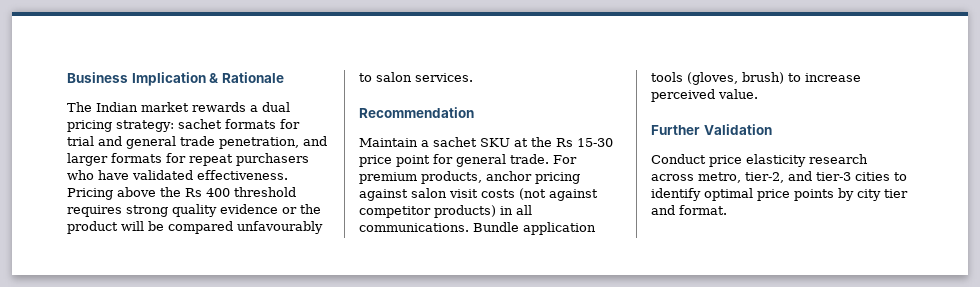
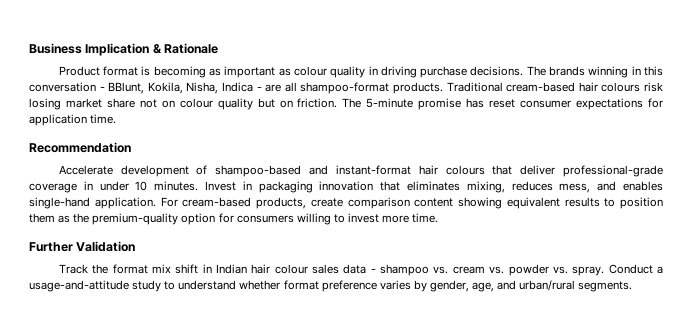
- The Indian market rewards a dual pricing strategy: sachet formats for trial and general trade penetration, and larger formats for repeat purchasers who have validated effectiveness. Pricing above the Rs 400 threshold requires strong quality evidence or the product will be compared unfavourably to salon services.
+ Product format is becoming as important as colour quality in driving purchase decisions. The brands winning in this conversation - BBlunt, Kokila, Nisha, Indica - are all shampoo-format products. Traditional cream-based hair colours risk losing market share not on colour quality but on friction. The 5-minute promise has reset consumer expectations for application time.
  Recommendation
- Maintain a sachet SKU at the Rs 15-30 price point for general trade. For premium products, anchor pricing against salon visit costs (not against competitor products) in all communications. Bundle application tools (gloves, brush) to increase perceived value.
+ Accelerate development of shampoo-based and instant-format hair colours that deliver professional-grade coverage in under 10 minutes. Invest in packaging innovation that eliminates mixing, reduces mess, and enables single-hand application. For cream-based products, create comparison content showing equivalent results to position them as the premium-quality option for consumers willing to invest more time.
  Further Validation
- Conduct price elasticity research across metro, tier-2, and tier-3 cities to identify optimal price points by city tier and format.
+ Track the format mix shift in Indian hair colour sales data - shampoo vs. cream vs. powder vs. spray. Conduct a usage-and-attitude study to understand whether format preference varies by gender, age, and urban/rural segments.

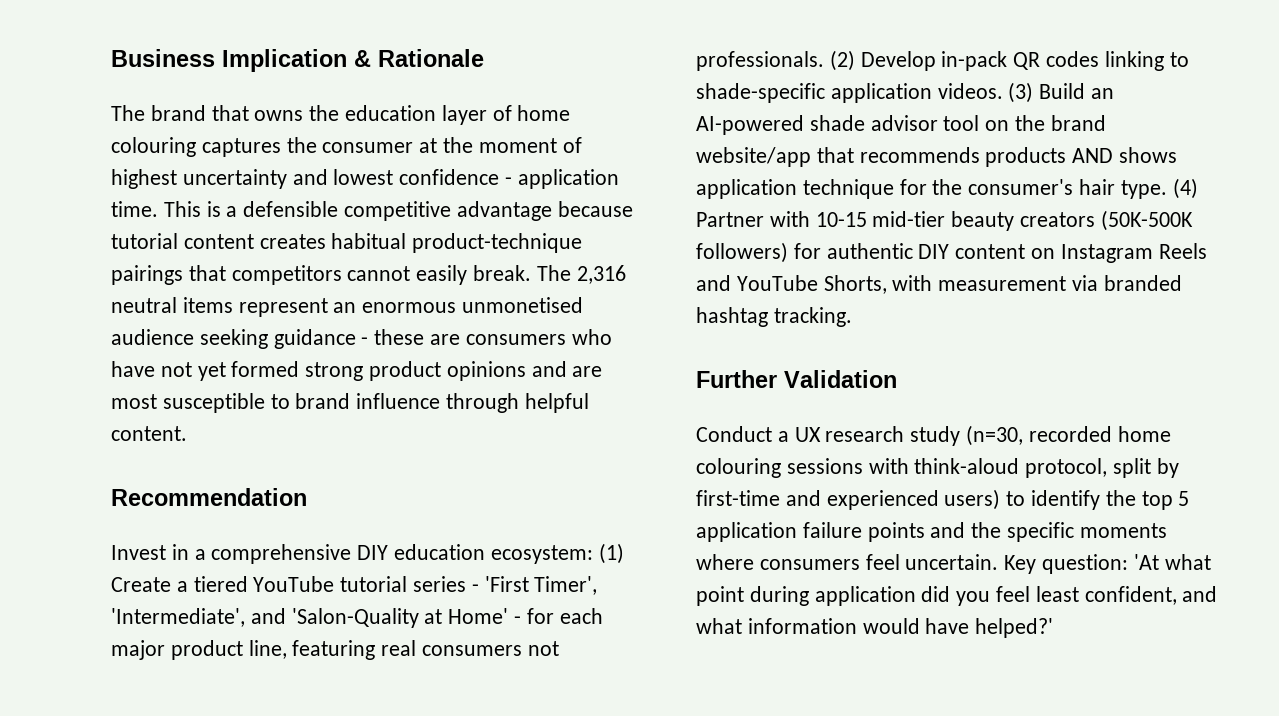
- Product format is becoming as important as colour quality in driving purchase decisions. The brands winning in this conversation - BBlunt, Kokila, Nisha, Indica - are all shampoo-format products. Traditional cream-based hair colours risk losing market share not on colour quality but on friction. The 5-minute promise has reset consumer expectations for application time.
+ The brand that owns the education layer of home colouring captures the consumer at the moment of highest uncertainty and lowest confidence - application time. This is a defensible competitive advantage because tutorial content creates habitual product-technique pairings that competitors cannot easily break. The 2,316 neutral items represent an enormous unmonetised audience seeking guidance - these are consumers who have not yet formed strong product opinions and are most susceptible to brand influence through helpful content.
  Recommendation
- Accelerate development of shampoo-based and instant-format hair colours that deliver professional-grade coverage in under 10 minutes. Invest in packaging innovation that eliminates mixing, reduces mess, and enables single-hand application. For cream-based products, create comparison content showing equivalent results to position them as the premium-quality option for consumers willing to invest more time.
+ Invest in a comprehensive DIY education ecosystem: (1) Create a tiered YouTube tutorial series - 'First Timer', 'Intermediate', and 'Salon-Quality at Home' - for each major product line, featuring real consumers not professionals. (2) Develop in-pack QR codes linking to shade-specific application videos. (3) Build an AI-powered shade advisor tool on the brand website/app that recommends products AND shows application technique for the consumer's hair type. (4) Partner with 10-15 mid-tier beauty creators (50K-500K followers) for authentic DIY content on Instagram Reels and YouTube Shorts, with measurement via branded hashtag tracking.
  Further Validation
- Track the format mix shift in Indian hair colour sales data - shampoo vs. cream vs. powder vs. spray. Conduct a usage-and-attitude study to understand whether format preference varies by gender, age, and urban/rural segments.
+ Conduct a UX research study (n=30, recorded home colouring sessions with think-aloud protocol, split by first-time and experienced users) to identify the top 5 application failure points and the specific moments where consumers feel uncertain. Key question: 'At what point during application did you feel least confident, and what information would have helped?'

